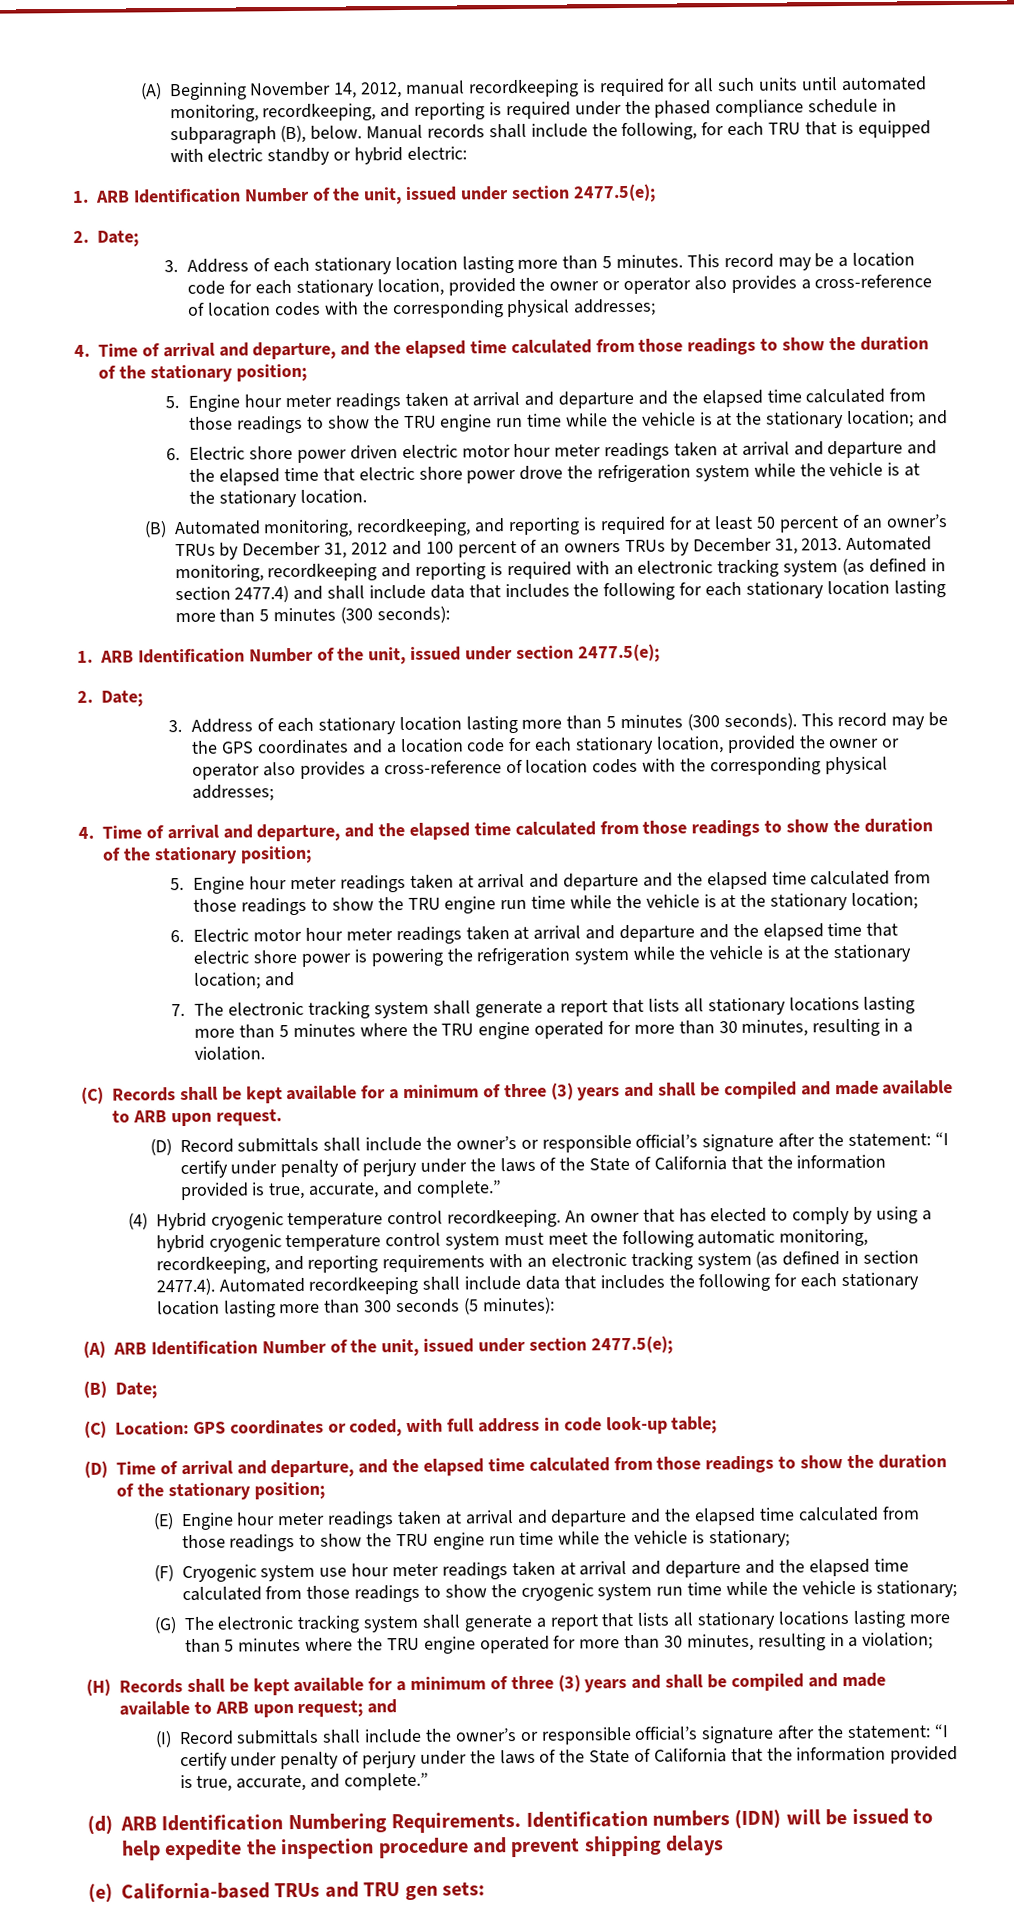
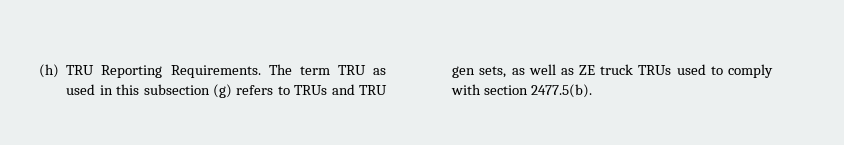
- (A) Beginning November 14, 2012, manual recordkeeping is required for all such units until automated monitoring, recordkeeping, and reporting is required under the phased compliance schedule in subparagraph (B), below. Manual records shall include the following, for each TRU that is equipped with electric standby or hybrid electric:
- 1. ARB Identification Number of the unit, issued under section 2477.5(e);
- 2. Date;
- 3. Address of each stationary location lasting more than 5 minutes. This record may be a location code for each stationary location, provided the owner or operator also provides a cross-reference of location codes with the corresponding physical addresses;
- 4. Time of arrival and departure, and the elapsed time calculated from those readings to show the duration of the stationary position;
- 5. Engine hour meter readings taken at arrival and departure and the elapsed time calculated from those readings to show the TRU engine run time while the vehicle is at the stationary location; and
- 6. Electric shore power driven electric motor hour meter readings taken at arrival and departure and the elapsed time that electric shore power drove the refrigeration system while the vehicle is at the stationary location.
- (B) Automated monitoring, recordkeeping, and reporting is required for at least 50 percent of an owner’s TRUs by December 31, 2012 and 100 percent of an owners TRUs by December 31, 2013. Automated monitoring, recordkeeping and reporting is required with an electronic tracking system (as defined in section 2477.4) and shall include data that includes the following for each stationary location lasting more than 5 minutes (300 seconds):
- 1. ARB Identification Number of the unit, issued under section 2477.5(e);
- 2. Date;
- 3. Address of each stationary location lasting more than 5 minutes (300 seconds). This record may be the GPS coordinates and a location code for each stationary location, provided the owner or operator also provides a cross-reference of location codes with the corresponding physical addresses;
- 4. Time of arrival and departure, and the elapsed time calculated from those readings to show the duration of the stationary position;
- 5. Engine hour meter readings taken at arrival and departure and the elapsed time calculated from those readings to show the TRU engine run time while the vehicle is at the stationary location;
- 6. Electric motor hour meter readings taken at arrival and departure and the elapsed time that electric shore power is powering the refrigeration system while the vehicle is at the stationary location; and
- 7. The electronic tracking system shall generate a report that lists all stationary locations lasting more than 5 minutes where the TRU engine operated for more than 30 minutes, resulting in a violation.
- (C) Records shall be kept available for a minimum of three (3) years and shall be compiled and made available to ARB upon request.
- (D) Record submittals shall include the owner’s or responsible official’s signature after the statement: “I certify under penalty of perjury under the laws of the State of California that the information provided is true, accurate, and complete.”
- (4) Hybrid cryogenic temperature control recordkeeping. An owner that has elected to comply by using a hybrid cryogenic temperature control system must meet the following automatic monitoring, recordkeeping, and reporting requirements with an electronic tracking system (as defined in section 2477.4). Automated recordkeeping shall include data that includes the following for each stationary location lasting more than 300 seconds (5 minutes):
- (A) ARB Identification Number of the unit, issued under section 2477.5(e);
- (B) Date;
- (C) Location: GPS coordinates or coded, with full address in code look-up table;
- (D) Time of arrival and departure, and the elapsed time calculated from those readings to show the duration of the stationary position;
- (E) Engine hour meter readings taken at arrival and departure and the elapsed time calculated from those readings to show the TRU engine run time while the vehicle is stationary;
- (F) Cryogenic system use hour meter readings taken at arrival and departure and the elapsed time calculated from those readings to show the cryogenic system run time while the vehicle is stationary;
- (G) The electronic tracking system shall generate a report that lists all stationary locations lasting more than 5 minutes where the TRU engine operated for more than 30 minutes, resulting in a violation;
- (H) Records shall be kept available for a minimum of three (3) years and shall be compiled and made available to ARB upon request; and
- (I) Record submittals shall include the owner’s or responsible official’s signature after the statement: “I certify under penalty of perjury under the laws of the State of California that the information provided is true, accurate, and complete.”
- (d) ARB Identification Numbering Requirements. Identification numbers (IDN) will be issued to help expedite the inspection procedure and prevent shipping delays
- (e) California-based TRUs and TRU gen sets:
+ (h) TRU Reporting Requirements. The term TRU as used in this subsection (g) refers to TRUs and TRU gen sets, as well as ZE truck TRUs used to comply with section 2477.5(b).

